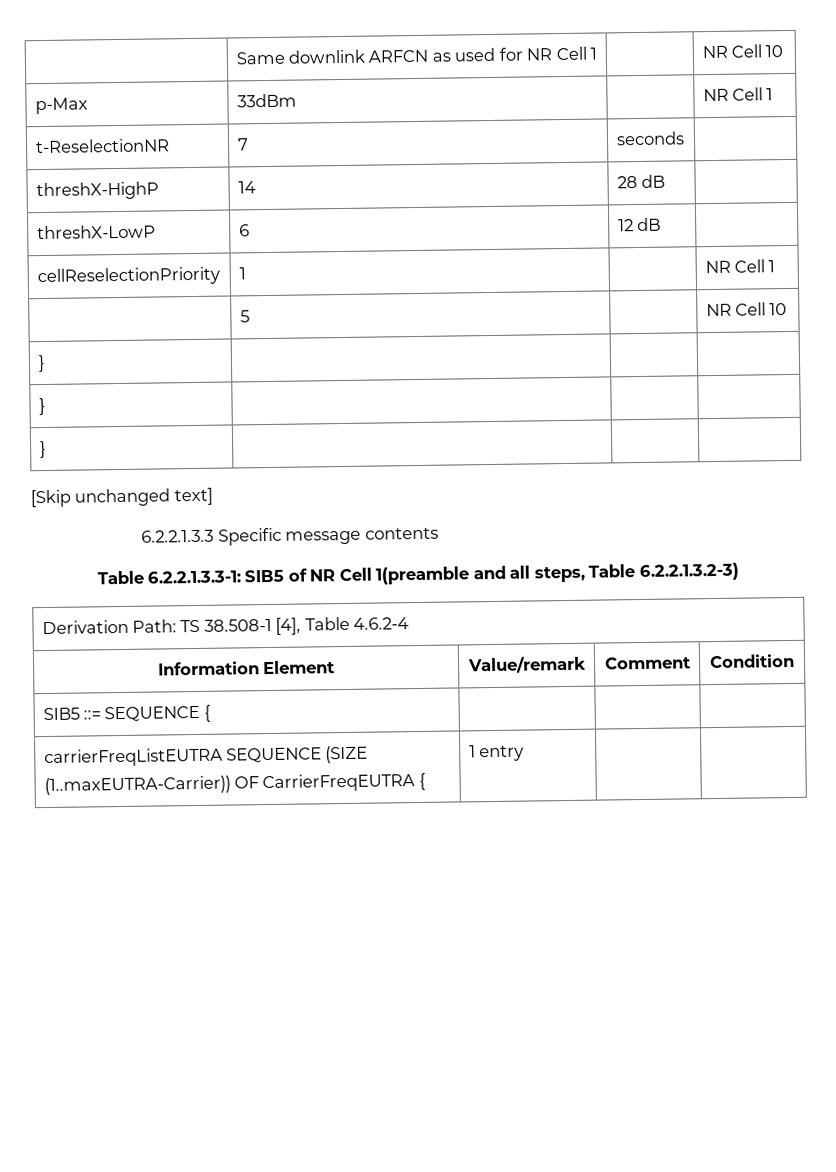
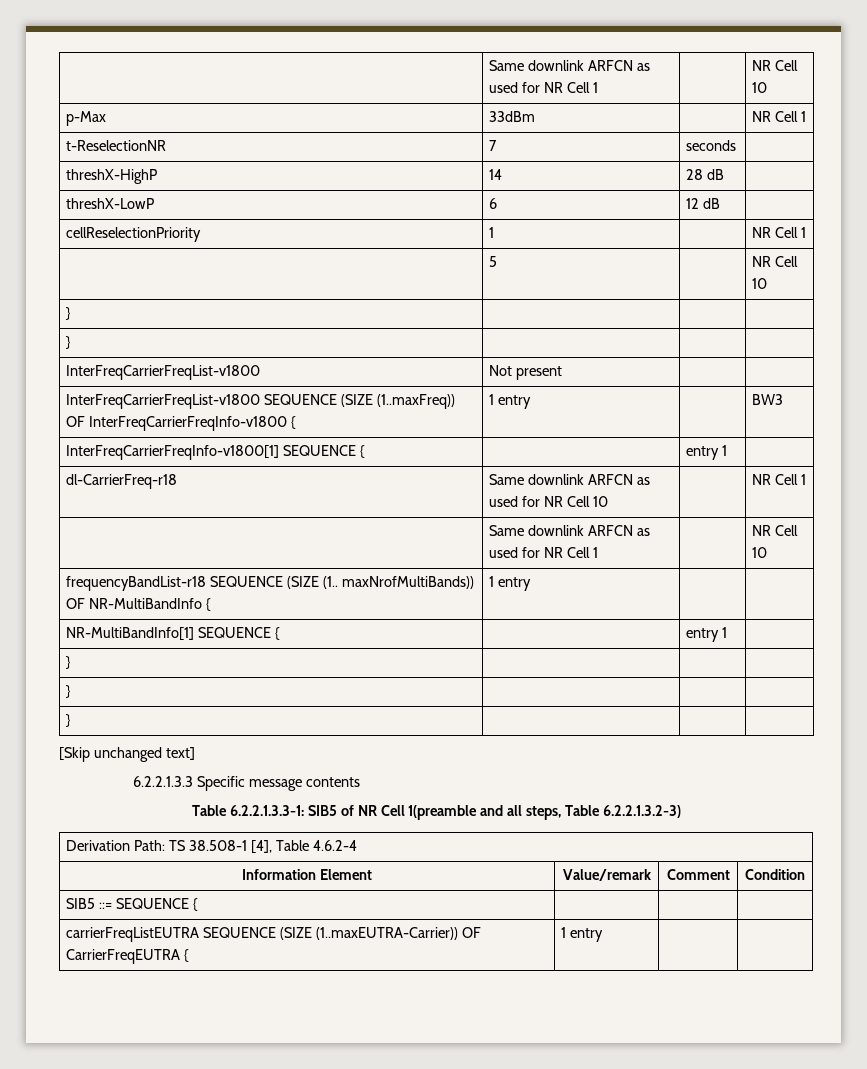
+ InterFreqCarrierFreqList-v1800 | Not present | |
+ InterFreqCarrierFreqList-v1800 SEQUENCE (SIZE (1..maxFreq)) OF InterFreqCarrierFreqInfo-v1800 { | 1 entry | | BW3
+ InterFreqCarrierFreqInfo-v1800[1] SEQUENCE { | | entry 1 |
+ dl-CarrierFreq-r18 | Same downlink ARFCN as used for NR Cell 10 | | NR Cell 1
+ | Same downlink ARFCN as used for NR Cell 1 | | NR Cell 10
+ frequencyBandList-r18 SEQUENCE (SIZE (1.. maxNrofMultiBands)) OF NR-MultiBandInfo { | 1 entry | |
+ NR-MultiBandInfo[1] SEQUENCE { | | entry 1 |
+ } | | |
+ } | | |

